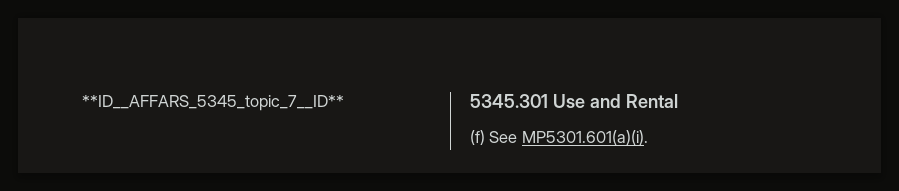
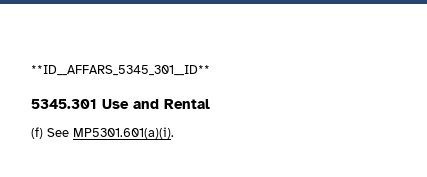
- **ID__AFFARS_5345_topic_7__ID**
+ **ID__AFFARS_5345_301__ID**

